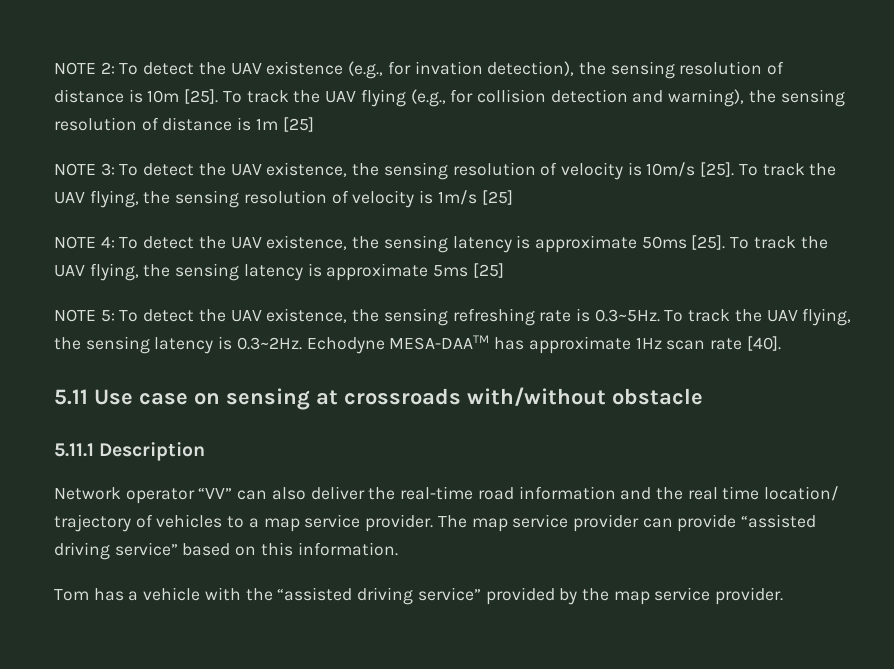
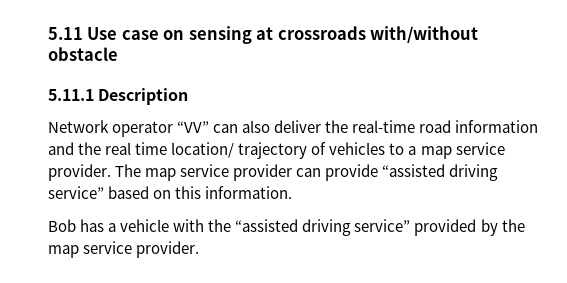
- NOTE 2: To detect the UAV existence (e.g., for invation detection), the sensing resolution of distance is 10m [25]. To track the UAV flying (e.g., for collision detection and warning), the sensing resolution of distance is 1m [25]
- NOTE 3: To detect the UAV existence, the sensing resolution of velocity is 10m/s [25]. To track the UAV flying, the sensing resolution of velocity is 1m/s [25]
- NOTE 4: To detect the UAV existence, the sensing latency is approximate 50ms [25]. To track the UAV flying, the sensing latency is approximate 5ms [25]
- NOTE 5: To detect the UAV existence, the sensing refreshing rate is 0.3~5Hz. To track the UAV flying, the sensing latency is 0.3~2Hz. Echodyne MESA-DAATM has approximate 1Hz scan rate [40].
- Tom has a vehicle with the “assisted driving service” provided by the map service provider.
+ Bob has a vehicle with the “assisted driving service” provided by the map service provider.

